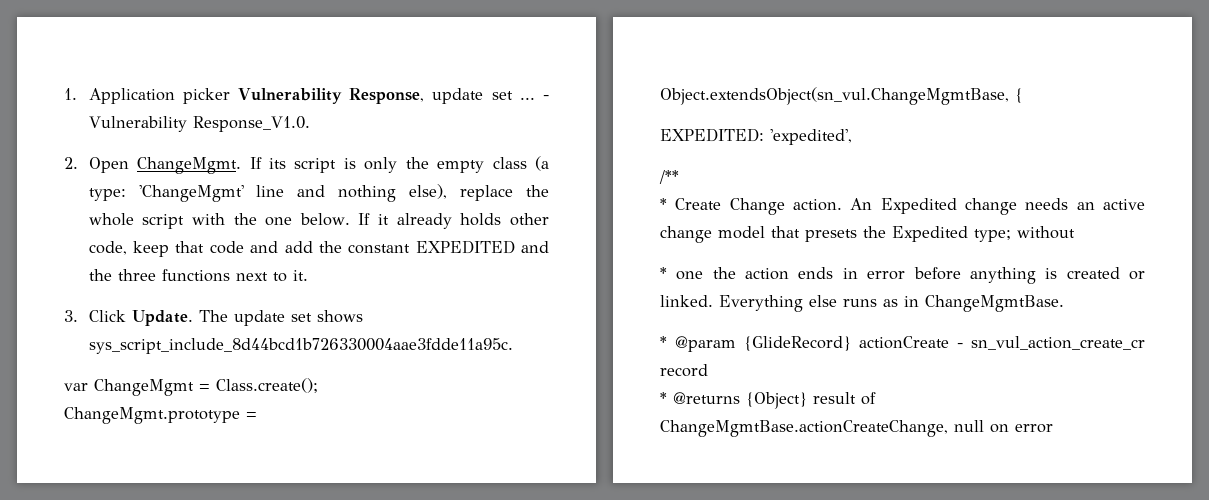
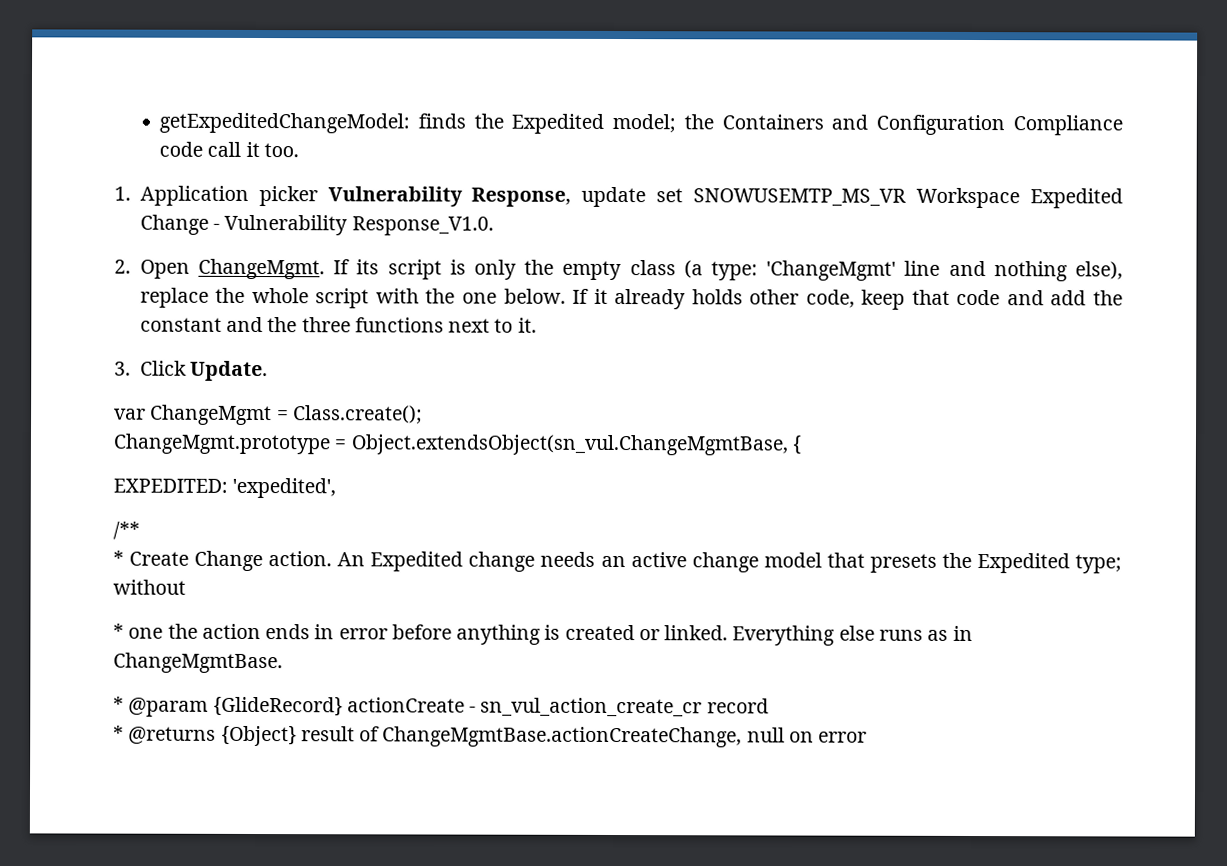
+ getExpeditedChangeModel: finds the Expedited model; the Containers and Configuration Compliance code call it too.
- 1. Application picker Vulnerability Response, update set ... - Vulnerability Response_V1.0.
+ 1. Application picker Vulnerability Response, update set SNOWUSEMTP_MS_VR Workspace Expedited Change - Vulnerability Response_V1.0.
- If it already holds other code, keep that code and add the constant EXPEDITED and the three functions next to it.
+ If it already holds other code, keep that code and add the constant and the three functions next to it.
- The update set shows sys_script_include_8d44bcd1b726330004aae3fdde11a95c.

